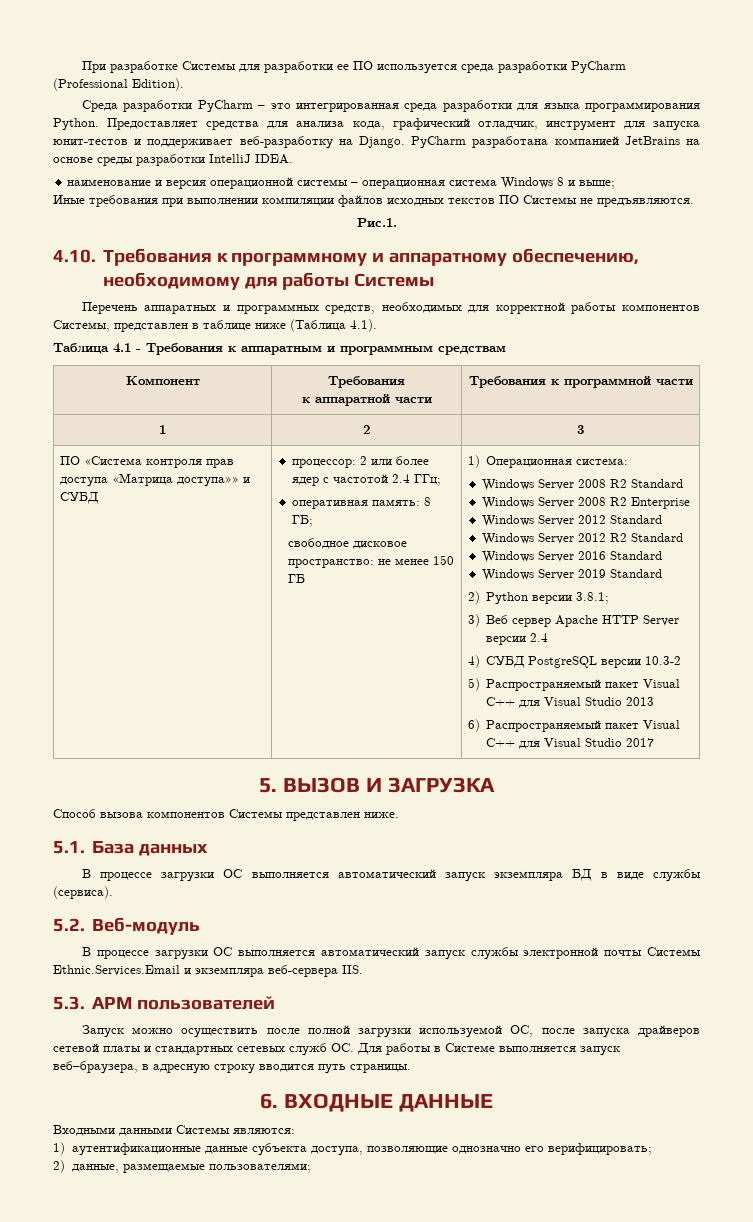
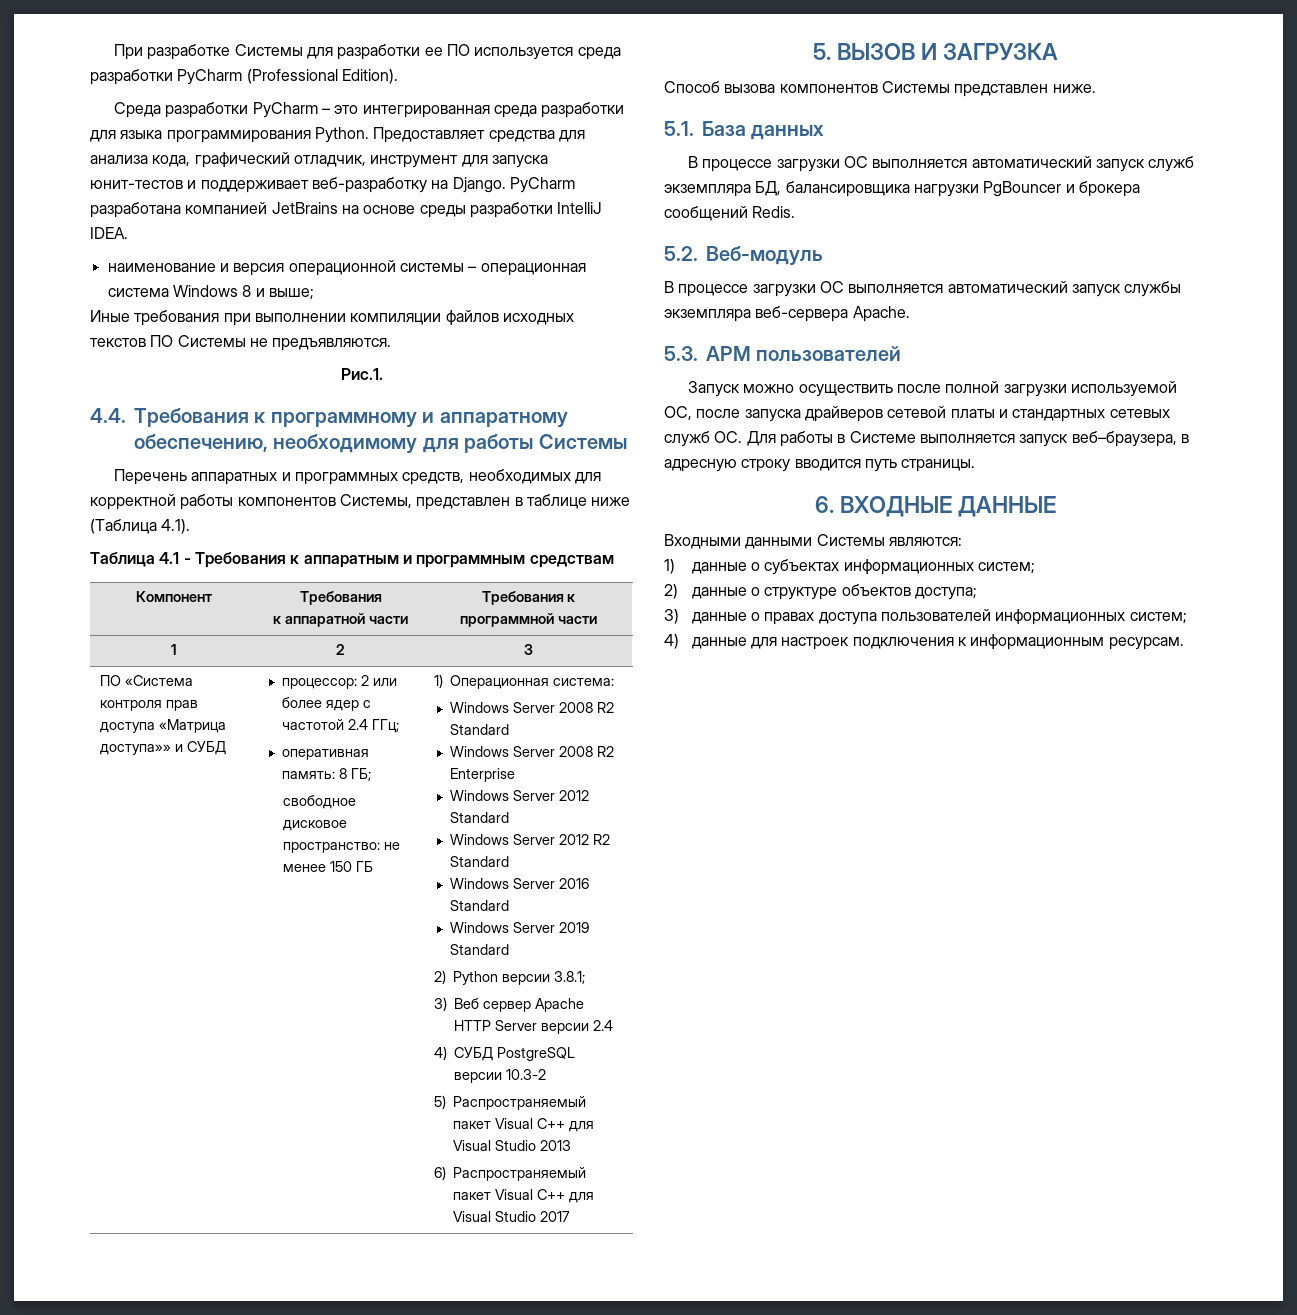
- 4.10. Требования к программному и аппаратному обеспечению, необходимому для работы Системы
+ 4.4. Требования к программному и аппаратному обеспечению, необходимому для работы Системы
- В процессе загрузки ОС выполняется автоматический запуск экземпляра БД в виде службы (сервиса).
+ В процессе загрузки ОС выполняется автоматический запуск служб экземпляра БД, балансировщика нагрузки PgBouncer и брокера сообщений Redis.
- В процессе загрузки ОС выполняется автоматический запуск службы электронной почты Системы Ethnic.Services.Email и экземпляра веб-сервера IIS.
+ В процессе загрузки ОС выполняется автоматический запуск службы экземпляра веб-сервера Apache.
- 1) аутентификационные данные субъекта доступа, позволяющие однозначно его верифицировать;
- 2) данные, размещаемые пользователями;
+ 1) данные о субъектах информационных систем;
+ 2) данные о структуре объектов доступа;
+ 3) данные о правах доступа пользователей информационных систем;
+ 4) данные для настроек подключения к информационным ресурсам.

